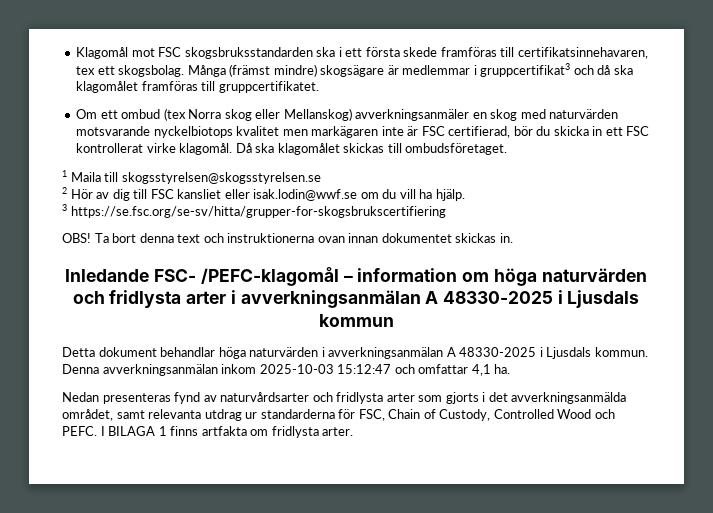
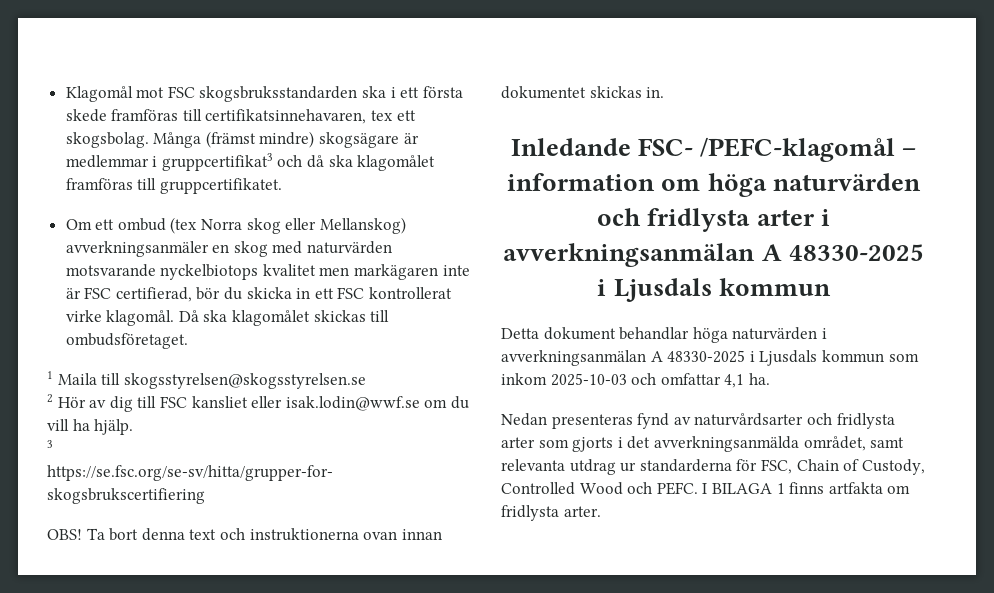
- Detta dokument behandlar höga naturvärden i avverkningsanmälan A 48330-2025 i Ljusdals kommun. Denna avverkningsanmälan inkom 2025-10-03 15:12:47 och omfattar 4,1 ha.
+ Detta dokument behandlar höga naturvärden i avverkningsanmälan A 48330-2025 i Ljusdals kommun som inkom 2025-10-03 och omfattar 4,1 ha.

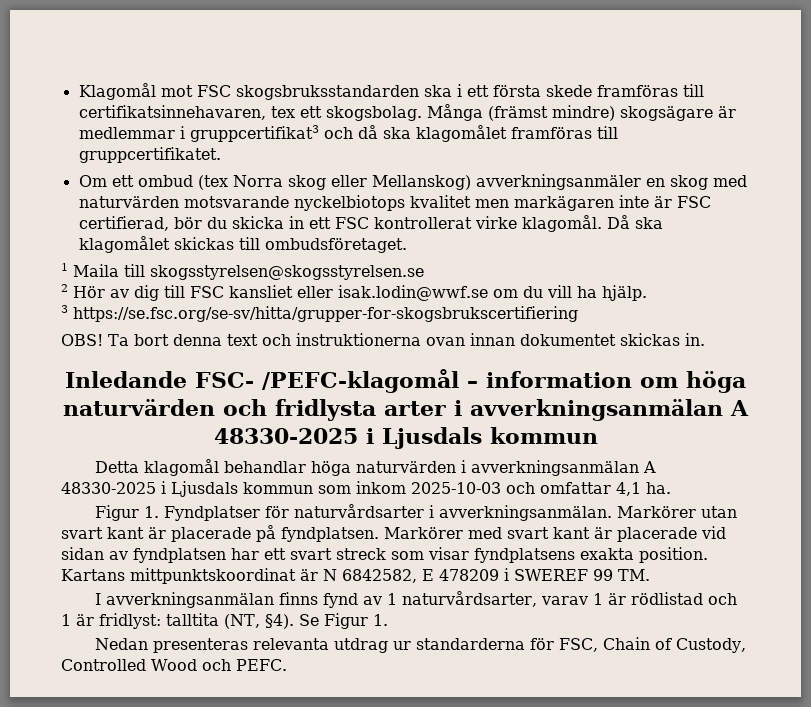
- Detta dokument behandlar höga naturvärden i avverkningsanmälan A 48330-2025 i Ljusdals kommun som inkom 2025-10-03 och omfattar 4,1 ha.
+ Detta klagomål behandlar höga naturvärden i avverkningsanmälan A 48330-2025 i Ljusdals kommun som inkom 2025-10-03 och omfattar 4,1 ha.
- Nedan presenteras fynd av naturvårdsarter och fridlysta arter som gjorts i det avverkningsanmälda området, samt relevanta utdrag ur standarderna för FSC, Chain of Custody, Controlled Wood och PEFC. I BILAGA 1 finns artfakta om fridlysta arter.
+ Figur 1. Fyndplatser för naturvårdsarter i avverkningsanmälan. Markörer utan svart kant är placerade på fyndplatsen. Markörer med svart kant är placerade vid sidan av fyndplatsen har ett svart streck som visar fyndplatsens exakta position. Kartans mittpunktskoordinat är N 6842582, E 478209 i SWEREF 99 TM.
+ I avverkningsanmälan finns fynd av 1 naturvårdsarter, varav 1 är rödlistad och 1 är fridlyst: talltita (NT, §4). Se Figur 1.
+ Nedan presenteras relevanta utdrag ur standarderna för FSC, Chain of Custody, Controlled Wood och PEFC.

